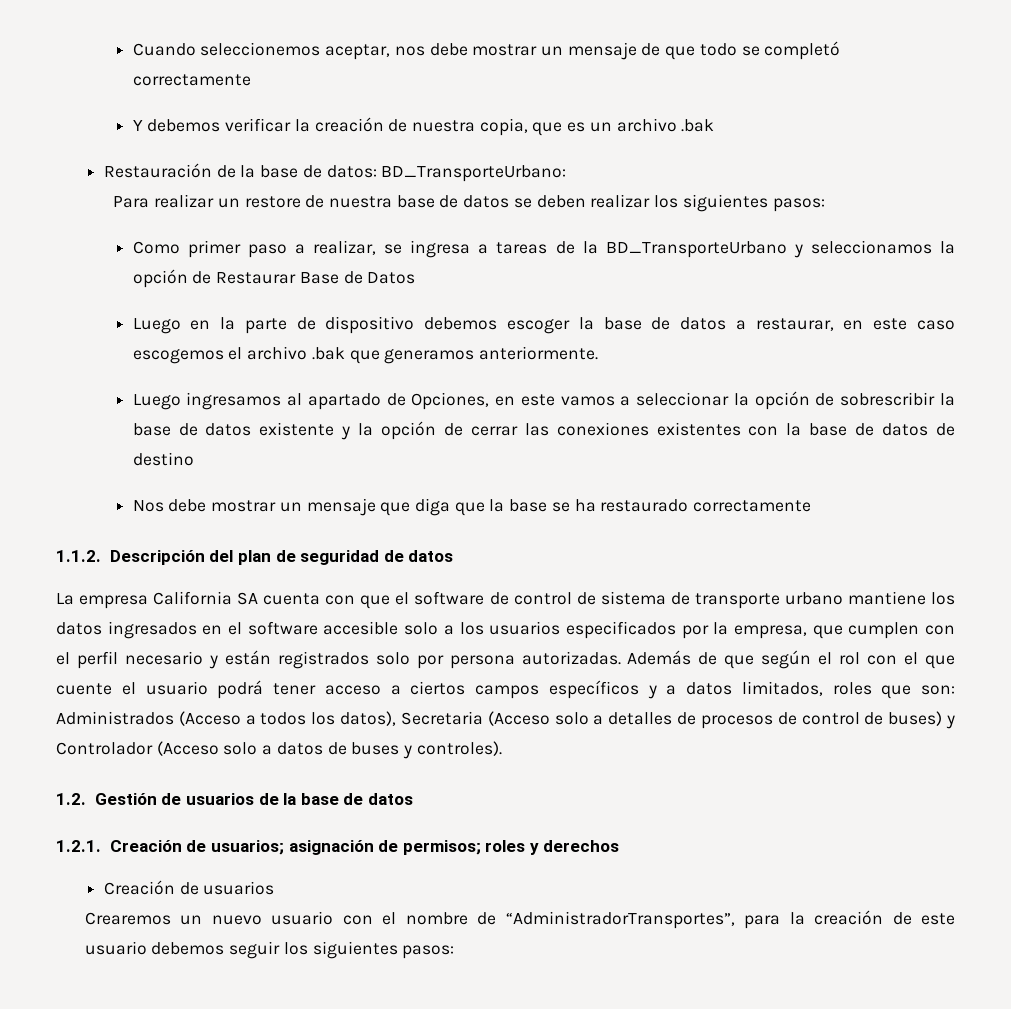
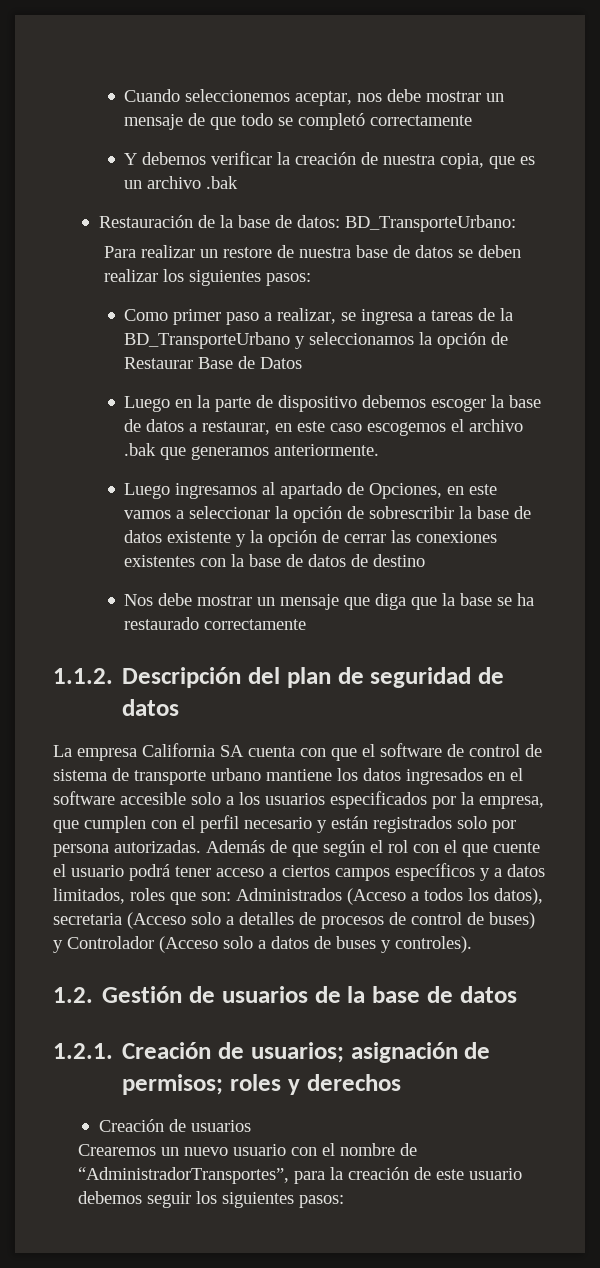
- Además de que según el rol con el que cuente el usuario podrá tener acceso a ciertos campos específicos y a datos limitados, roles que son: Administrados (Acceso a todos los datos), Secretaria (Acceso solo a detalles de procesos de control de buses) y Controlador (Acceso solo a datos de buses y controles).
+ Además de que según el rol con el que cuente el usuario podrá tener acceso a ciertos campos específicos y a datos limitados, roles que son: Administrados (Acceso a todos los datos), secretaria (Acceso solo a detalles de procesos de control de buses) y Controlador (Acceso solo a datos de buses y controles).

